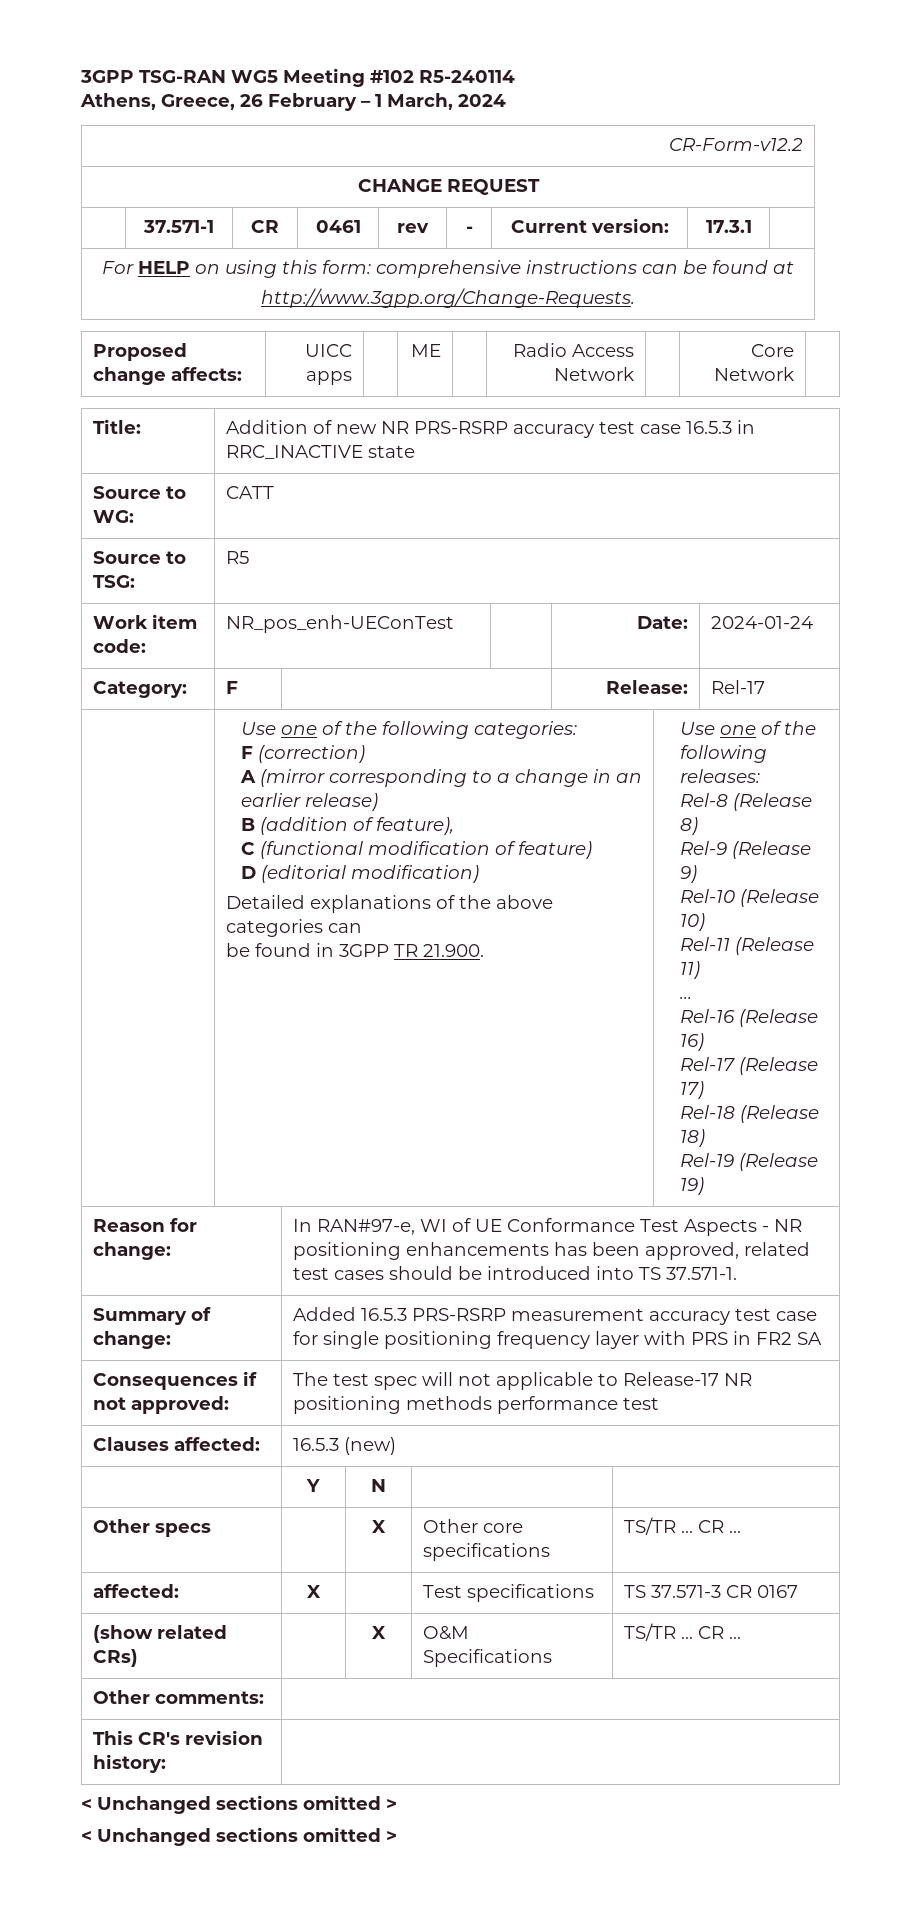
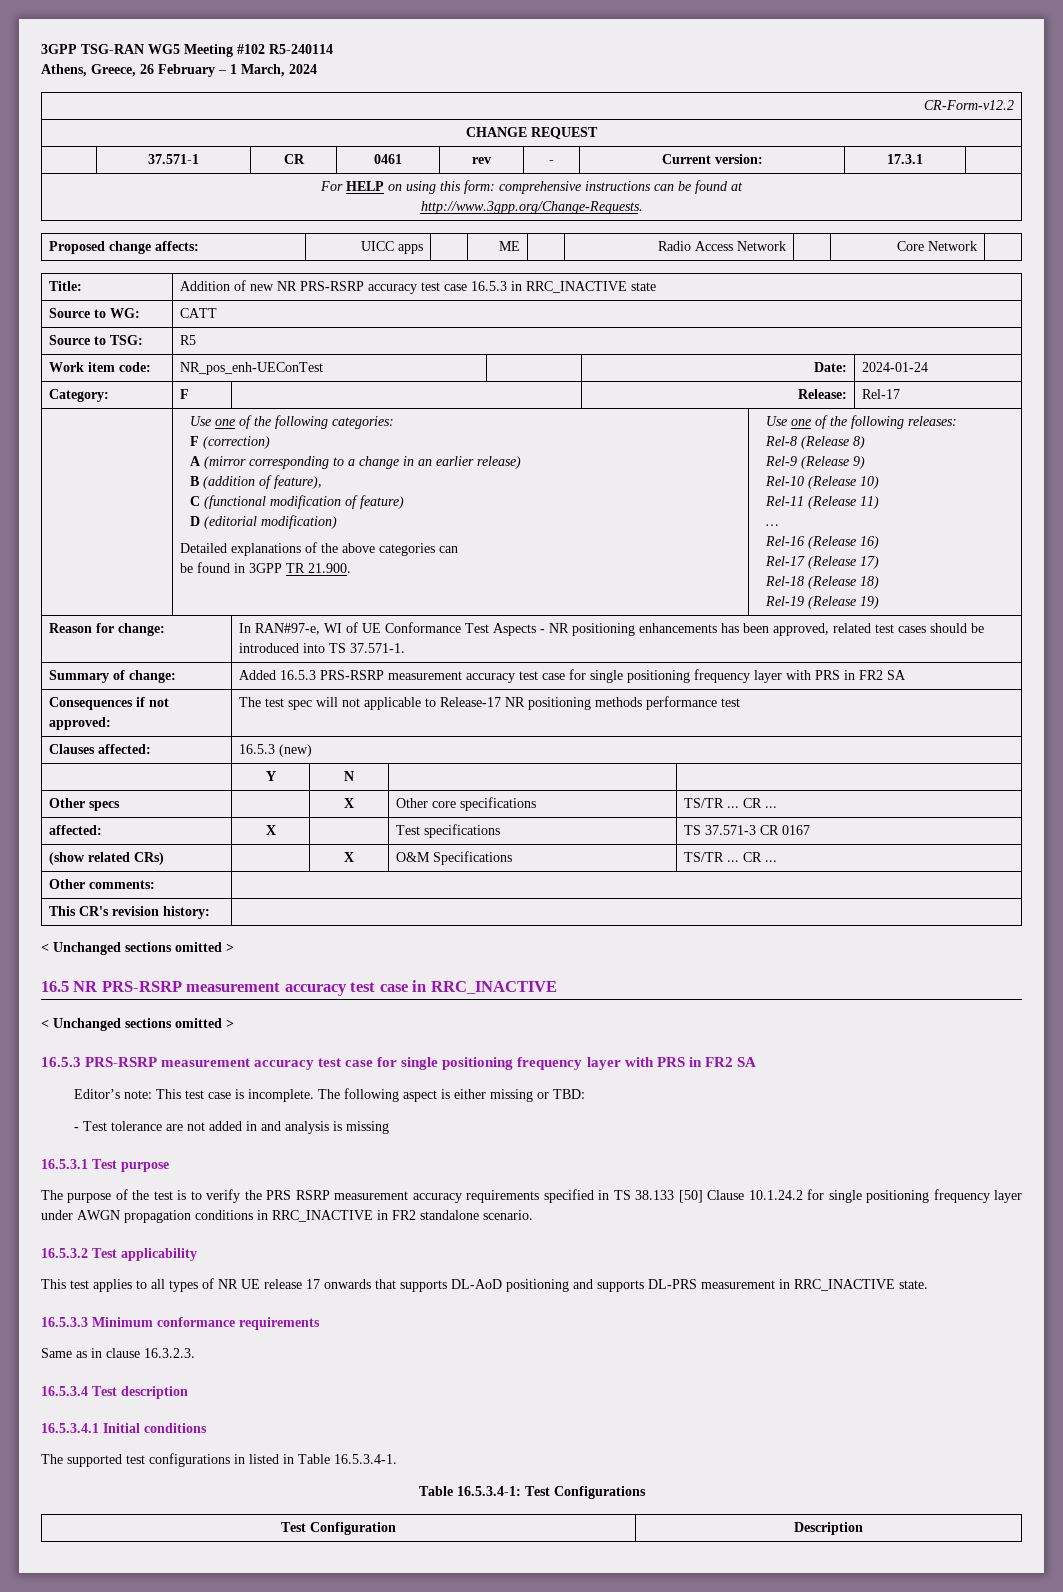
  This CR's revision history: |
  < Unchanged sections omitted >
+ 16.5 NR PRS-RSRP measurement accuracy test case in RRC_INACTIVE
  < Unchanged sections omitted >
+ 16.5.3 PRS-RSRP measurement accuracy test case for single positioning frequency layer with PRS in FR2 SA
+ Editor’s note: This test case is incomplete. The following aspect is either missing or TBD:
+ - Test tolerance are not added in and analysis is missing
+ 16.5.3.1 Test purpose
+ The purpose of the test is to verify the PRS RSRP measurement accuracy requirements specified in TS 38.133 [50] Clause 10.1.24.2 for single positioning frequency layer under AWGN propagation conditions in RRC_INACTIVE in FR2 standalone scenario.
+ 16.5.3.2 Test applicability
+ This test applies to all types of NR UE release 17 onwards that supports DL-AoD positioning and supports DL-PRS measurement in RRC_INACTIVE state.
+ 16.5.3.3 Minimum conformance requirements
+ Same as in clause 16.3.2.3.
+ 16.5.3.4 Test description
+ 16.5.3.4.1 Initial conditions
+ The supported test configurations in listed in Table 16.5.3.4-1.
+ Table 16.5.3.4-1: Test Configurations
+ Test Configuration | Description

